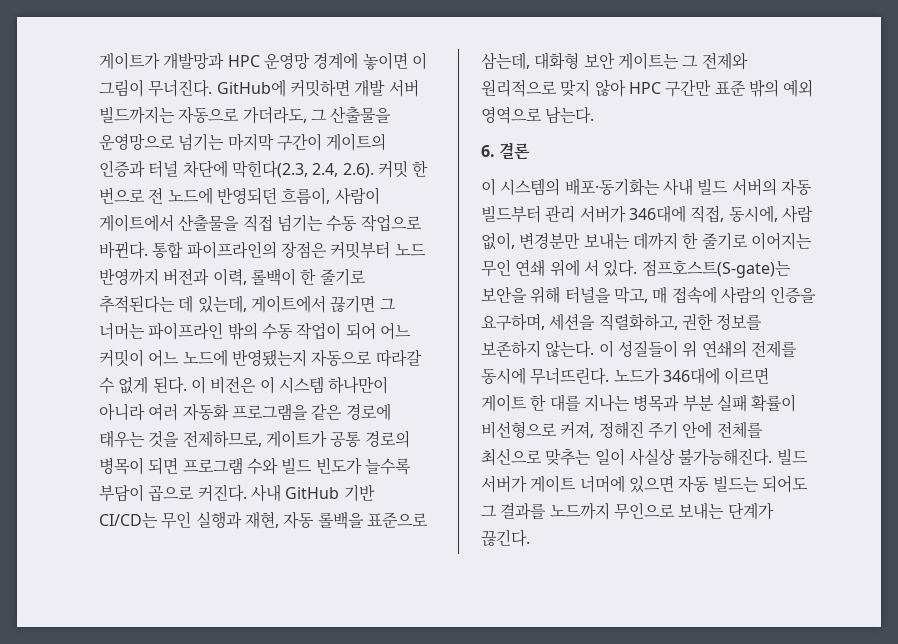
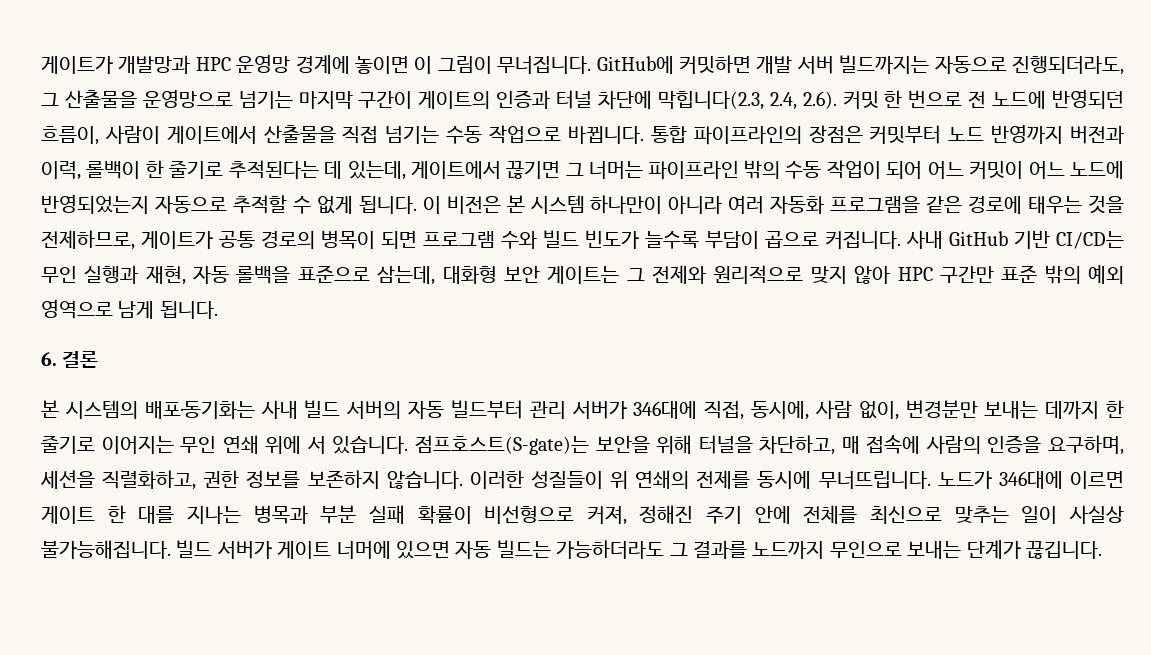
- 게이트가 개발망과 HPC 운영망 경계에 놓이면 이 그림이 무너진다.
+ 게이트가 개발망과 HPC 운영망 경계에 놓이면 이 그림이 무너집니다.
- GitHub에 커밋하면 개발 서버 빌드까지는 자동으로 가더라도, 그 산출물을 운영망으로 넘기는 마지막 구간이 게이트의 인증과 터널 차단에 막힌다(2.3, 2.4, 2.6). 커밋 한 번으로 전 노드에 반영되던 흐름이, 사람이 게이트에서 산출물을 직접 넘기는 수동 작업으로 바뀐다.
+ GitHub에 커밋하면 개발 서버 빌드까지는 자동으로 진행되더라도, 그 산출물을 운영망으로 넘기는 마지막 구간이 게이트의 인증과 터널 차단에 막힙니다(2.3, 2.4, 2.6). 커밋 한 번으로 전 노드에 반영되던 흐름이, 사람이 게이트에서 산출물을 직접 넘기는 수동 작업으로 바뀝니다.
- 통합 파이프라인의 장점은 커밋부터 노드 반영까지 버전과 이력, 롤백이 한 줄기로 추적된다는 데 있는데, 게이트에서 끊기면 그 너머는 파이프라인 밖의 수동 작업이 되어 어느 커밋이 어느 노드에 반영됐는지 자동으로 따라갈 수 없게 된다.
+ 통합 파이프라인의 장점은 커밋부터 노드 반영까지 버전과 이력, 롤백이 한 줄기로 추적된다는 데 있는데, 게이트에서 끊기면 그 너머는 파이프라인 밖의 수동 작업이 되어 어느 커밋이 어느 노드에 반영되었는지 자동으로 추적할 수 없게 됩니다.
- 이 비전은 이 시스템 하나만이 아니라 여러 자동화 프로그램을 같은 경로에 태우는 것을 전제하므로, 게이트가 공통 경로의 병목이 되면 프로그램 수와 빌드 빈도가 늘수록 부담이 곱으로 커진다.
+ 이 비전은 본 시스템 하나만이 아니라 여러 자동화 프로그램을 같은 경로에 태우는 것을 전제하므로, 게이트가 공통 경로의 병목이 되면 프로그램 수와 빌드 빈도가 늘수록 부담이 곱으로 커집니다.
- 사내 GitHub 기반 CI/CD는 무인 실행과 재현, 자동 롤백을 표준으로 삼는데, 대화형 보안 게이트는 그 전제와 원리적으로 맞지 않아 HPC 구간만 표준 밖의 예외 영역으로 남는다.
+ 사내 GitHub 기반 CI/CD는 무인 실행과 재현, 자동 롤백을 표준으로 삼는데, 대화형 보안 게이트는 그 전제와 원리적으로 맞지 않아 HPC 구간만 표준 밖의 예외 영역으로 남게 됩니다.
- 이 시스템의 배포·동기화는 사내 빌드 서버의 자동 빌드부터 관리 서버가 346대에 직접, 동시에, 사람 없이, 변경분만 보내는 데까지 한 줄기로 이어지는 무인 연쇄 위에 서 있다.
+ 본 시스템의 배포·동기화는 사내 빌드 서버의 자동 빌드부터 관리 서버가 346대에 직접, 동시에, 사람 없이, 변경분만 보내는 데까지 한 줄기로 이어지는 무인 연쇄 위에 서 있습니다.
- 점프호스트(S-gate)는 보안을 위해 터널을 막고, 매 접속에 사람의 인증을 요구하며, 세션을 직렬화하고, 권한 정보를 보존하지 않는다. 이 성질들이 위 연쇄의 전제를 동시에 무너뜨린다.
+ 점프호스트(S-gate)는 보안을 위해 터널을 차단하고, 매 접속에 사람의 인증을 요구하며, 세션을 직렬화하고, 권한 정보를 보존하지 않습니다. 이러한 성질들이 위 연쇄의 전제를 동시에 무너뜨립니다.
- 노드가 346대에 이르면 게이트 한 대를 지나는 병목과 부분 실패 확률이 비선형으로 커져, 정해진 주기 안에 전체를 최신으로 맞추는 일이 사실상 불가능해진다.
+ 노드가 346대에 이르면 게이트 한 대를 지나는 병목과 부분 실패 확률이 비선형으로 커져, 정해진 주기 안에 전체를 최신으로 맞추는 일이 사실상 불가능해집니다.
- 빌드 서버가 게이트 너머에 있으면 자동 빌드는 되어도 그 결과를 노드까지 무인으로 보내는 단계가 끊긴다.
+ 빌드 서버가 게이트 너머에 있으면 자동 빌드는 가능하더라도 그 결과를 노드까지 무인으로 보내는 단계가 끊깁니다.

